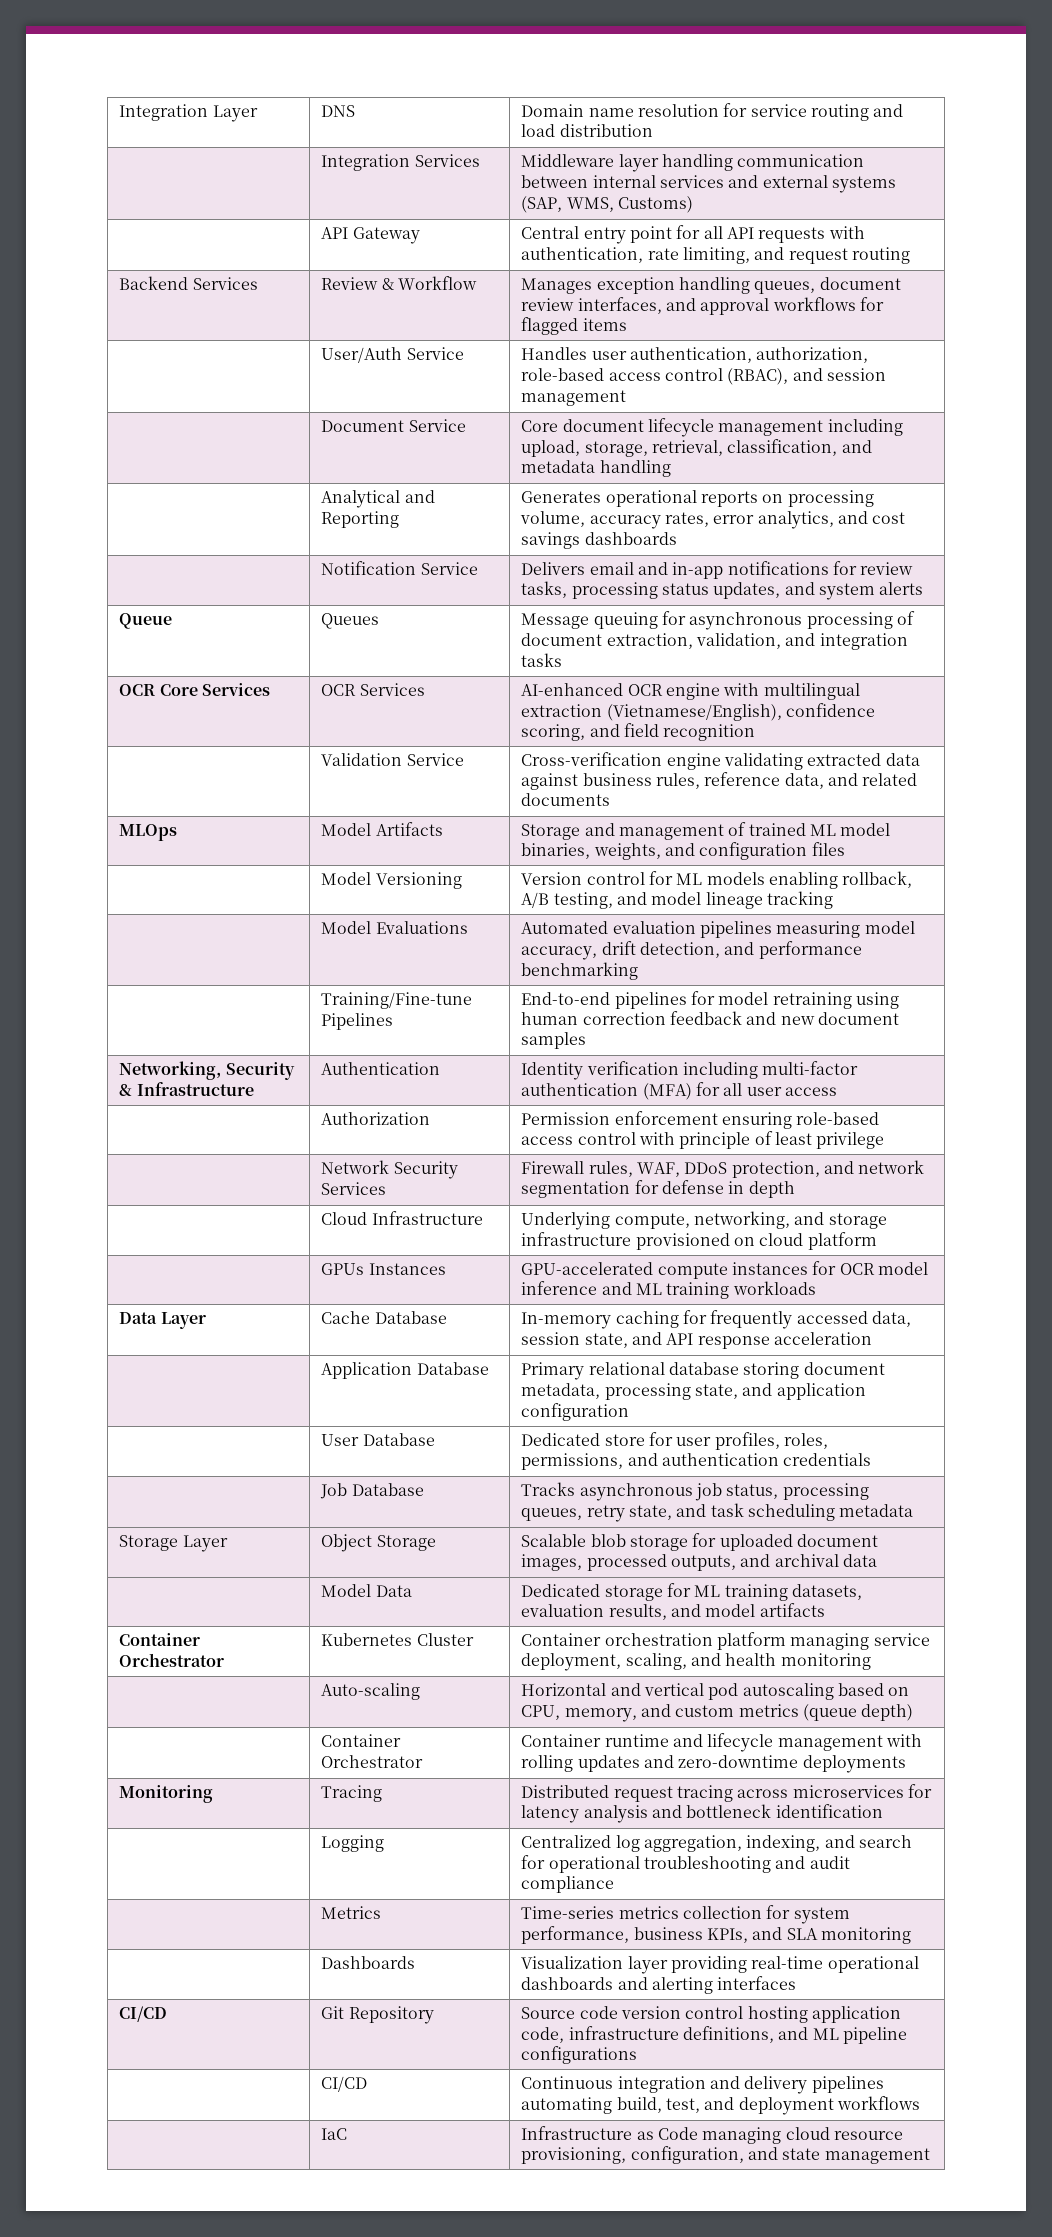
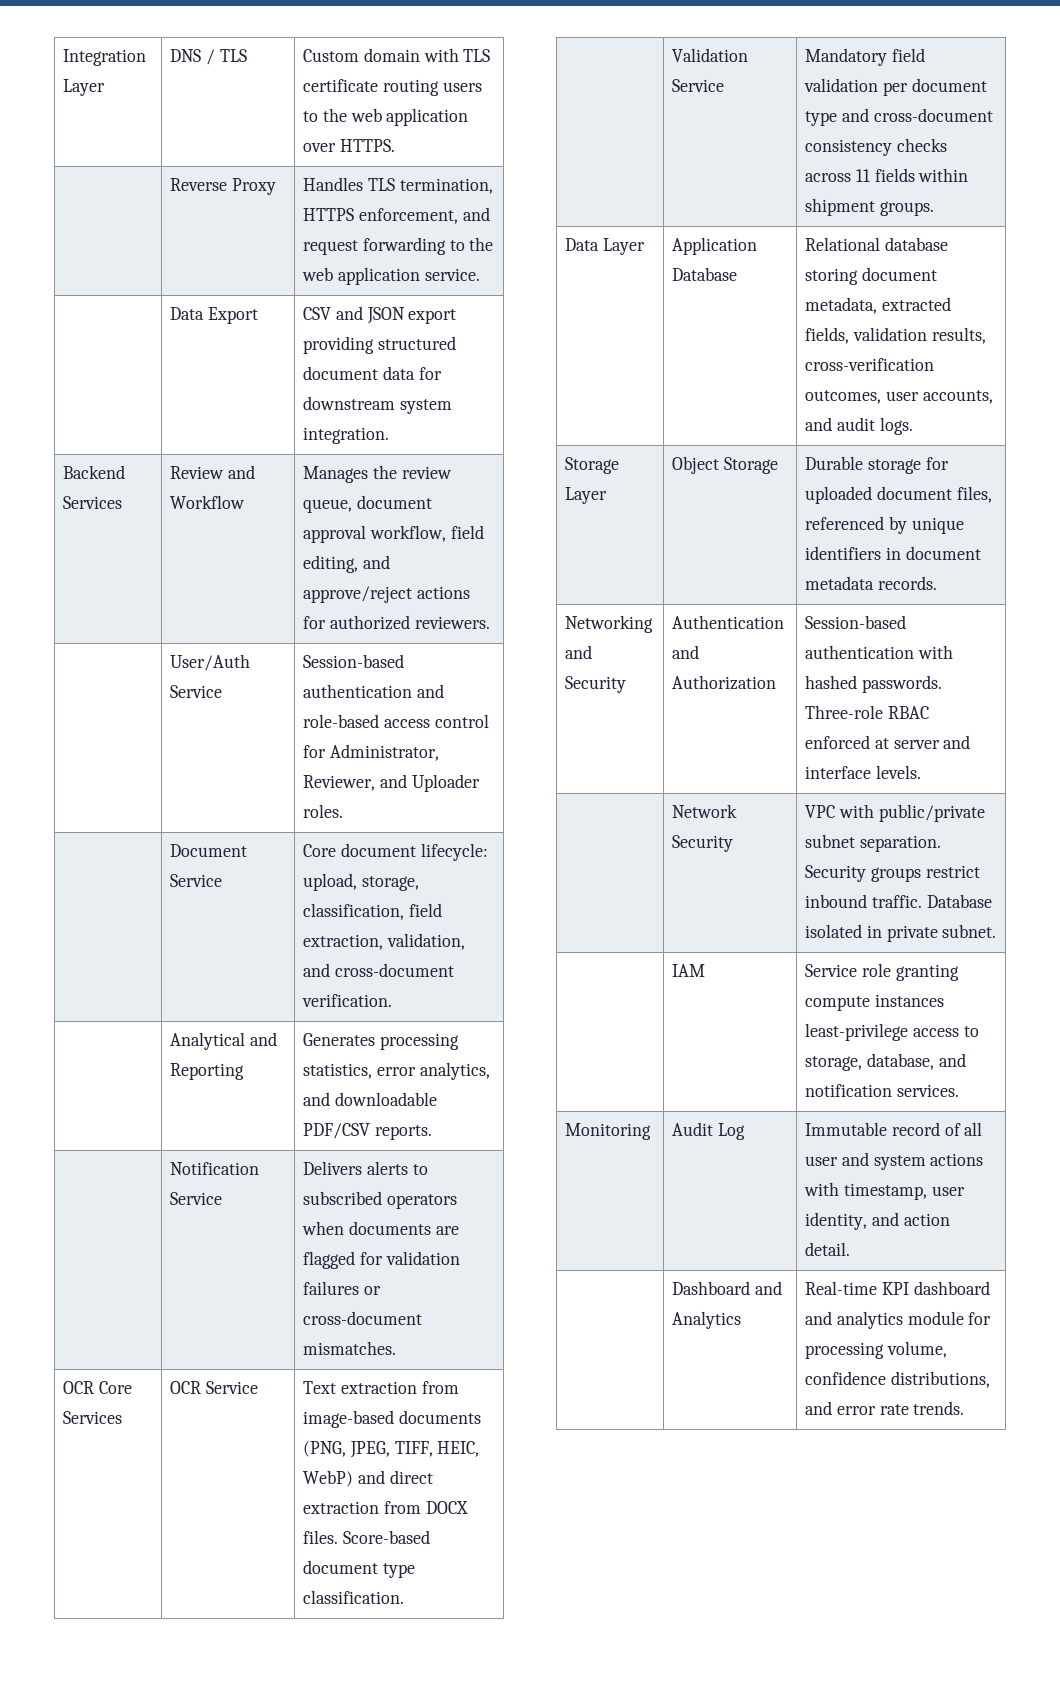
- Integration Layer | DNS | Domain name resolution for service routing and load distribution
- | Integration Services | Middleware layer handling communication between internal services and external systems (SAP, WMS, Customs)
- | API Gateway | Central entry point for all API requests with authentication, rate limiting, and request routing
+ Integration Layer | DNS / TLS | Custom domain with TLS certificate routing users to the web application over HTTPS.
+ | Reverse Proxy | Handles TLS termination, HTTPS enforcement, and request forwarding to the web application service.
+ | Data Export | CSV and JSON export providing structured document data for downstream system integration.
- Backend Services | Review & Workflow | Manages exception handling queues, document review interfaces, and approval workflows for flagged items
- | User/Auth Service | Handles user authentication, authorization, role-based access control (RBAC), and session management
- | Document Service | Core document lifecycle management including upload, storage, retrieval, classification, and metadata handling
- | Analytical and Reporting | Generates operational reports on processing volume, accuracy rates, error analytics, and cost savings dashboards
- | Notification Service | Delivers email and in-app notifications for review tasks, processing status updates, and system alerts
- Queue | Queues | Message queuing for asynchronous processing of document extraction, validation, and integration tasks
- OCR Core Services | OCR Services | AI-enhanced OCR engine with multilingual extraction (Vietnamese/English), confidence scoring, and field recognition
- | Validation Service | Cross-verification engine validating extracted data against business rules, reference data, and related documents
- MLOps | Model Artifacts | Storage and management of trained ML model binaries, weights, and configuration files
- | Model Versioning | Version control for ML models enabling rollback, A/B testing, and model lineage tracking
- | Model Evaluations | Automated evaluation pipelines measuring model accuracy, drift detection, and performance benchmarking
- | Training/Fine-tune Pipelines | End-to-end pipelines for model retraining using human correction feedback and new document samples
- Networking, Security & Infrastructure | Authentication | Identity verification including multi-factor authentication (MFA) for all user access
- | Authorization | Permission enforcement ensuring role-based access control with principle of least privilege
- | Network Security Services | Firewall rules, WAF, DDoS protection, and network segmentation for defense in depth
- | Cloud Infrastructure | Underlying compute, networking, and storage infrastructure provisioned on cloud platform
- | GPUs Instances | GPU-accelerated compute instances for OCR model inference and ML training workloads
- Data Layer | Cache Database | In-memory caching for frequently accessed data, session state, and API response acceleration
- | Application Database | Primary relational database storing document metadata, processing state, and application configuration
- | User Database | Dedicated store for user profiles, roles, permissions, and authentication credentials
- | Job Database | Tracks asynchronous job status, processing queues, retry state, and task scheduling metadata
+ Backend Services | Review and Workflow | Manages the review queue, document approval workflow, field editing, and approve/reject actions for authorized reviewers.
+ | User/Auth Service | Session-based authentication and role-based access control for Administrator, Reviewer, and Uploader roles.
+ | Document Service | Core document lifecycle: upload, storage, classification, field extraction, validation, and cross-document verification.
+ | Analytical and Reporting | Generates processing statistics, error analytics, and downloadable PDF/CSV reports.
+ | Notification Service | Delivers alerts to subscribed operators when documents are flagged for validation failures or cross-document mismatches.
+ OCR Core Services | OCR Service | Text extraction from image-based documents (PNG, JPEG, TIFF, HEIC, WebP) and direct extraction from DOCX files. Score-based document type classification.
+ | Validation Service | Mandatory field validation per document type and cross-document consistency checks across 11 fields within shipment groups.
+ Data Layer | Application Database | Relational database storing document metadata, extracted fields, validation results, cross-verification outcomes, user accounts, and audit logs.
- Storage Layer | Object Storage | Scalable blob storage for uploaded document images, processed outputs, and archival data
- | Model Data | Dedicated storage for ML training datasets, evaluation results, and model artifacts
- Container Orchestrator | Kubernetes Cluster | Container orchestration platform managing service deployment, scaling, and health monitoring
- | Auto-scaling | Horizontal and vertical pod autoscaling based on CPU, memory, and custom metrics (queue depth)
- | Container Orchestrator | Container runtime and lifecycle management with rolling updates and zero-downtime deployments
- Monitoring | Tracing | Distributed request tracing across microservices for latency analysis and bottleneck identification
- | Logging | Centralized log aggregation, indexing, and search for operational troubleshooting and audit compliance
- | Metrics | Time-series metrics collection for system performance, business KPIs, and SLA monitoring
- | Dashboards | Visualization layer providing real-time operational dashboards and alerting interfaces
- CI/CD | Git Repository | Source code version control hosting application code, infrastructure definitions, and ML pipeline configurations
- | CI/CD | Continuous integration and delivery pipelines automating build, test, and deployment workflows
- | IaC | Infrastructure as Code managing cloud resource provisioning, configuration, and state management
+ Storage Layer | Object Storage | Durable storage for uploaded document files, referenced by unique identifiers in document metadata records.
+ Networking and Security | Authentication and Authorization | Session-based authentication with hashed passwords. Three-role RBAC enforced at server and interface levels.
+ | Network Security | VPC with public/private subnet separation. Security groups restrict inbound traffic. Database isolated in private subnet.
+ | IAM | Service role granting compute instances least-privilege access to storage, database, and notification services.
+ Monitoring | Audit Log | Immutable record of all user and system actions with timestamp, user identity, and action detail.
+ | Dashboard and Analytics | Real-time KPI dashboard and analytics module for processing volume, confidence distributions, and error rate trends.

